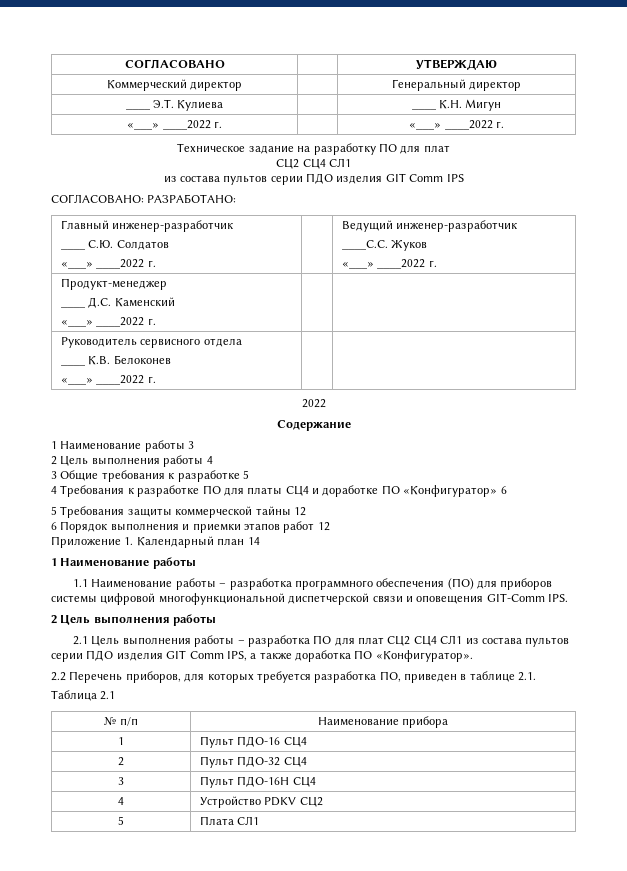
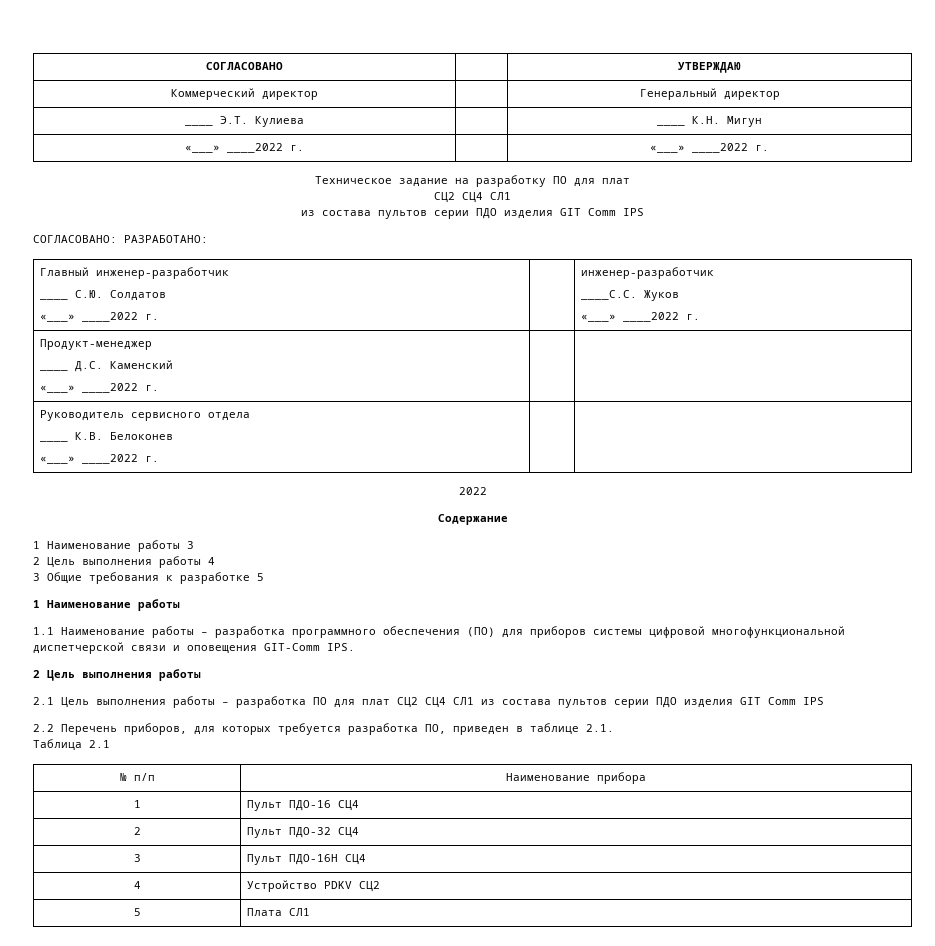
  Главный инженер-разработчик
  ____ С.Ю. Солдатов
- «___» ____2022 г. | | Ведущий инженер-разработчик
+ «___» ____2022 г. | | инженер-разработчик
- 4 Требования к разработке ПО для платы СЦ4 и доработке ПО «Конфигуратор» 6
- 5 Требования защиты коммерческой тайны 12
- 6 Порядок выполнения и приемки этапов работ 12
- Приложение 1. Календарный план 14
- 2.1 Цель выполнения работы – разработка ПО для плат СЦ2 СЦ4 СЛ1 из состава пультов серии ПДО изделия GIT Comm IPS, а также доработка ПО «Конфигуратор».
+ 2.1 Цель выполнения работы – разработка ПО для плат СЦ2 СЦ4 СЛ1 из состава пультов серии ПДО изделия GIT Comm IPS

